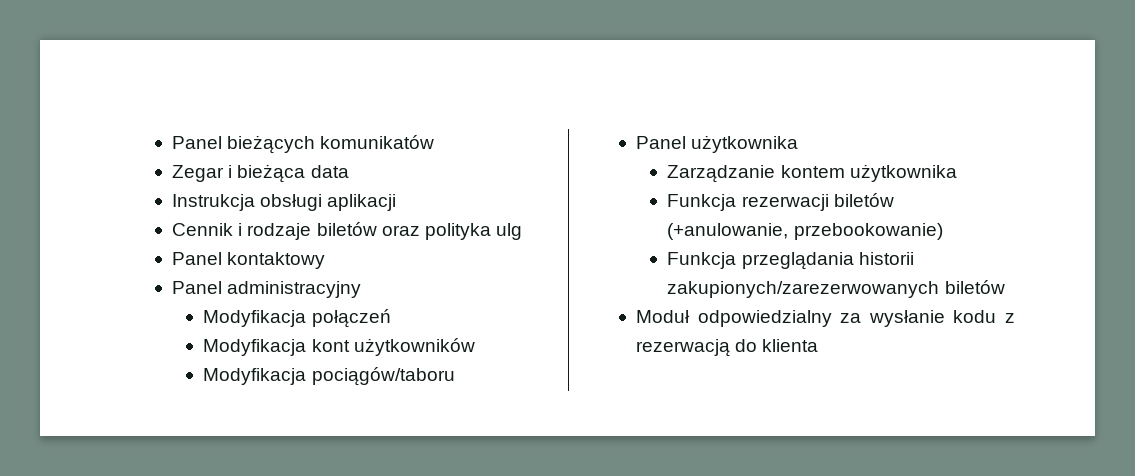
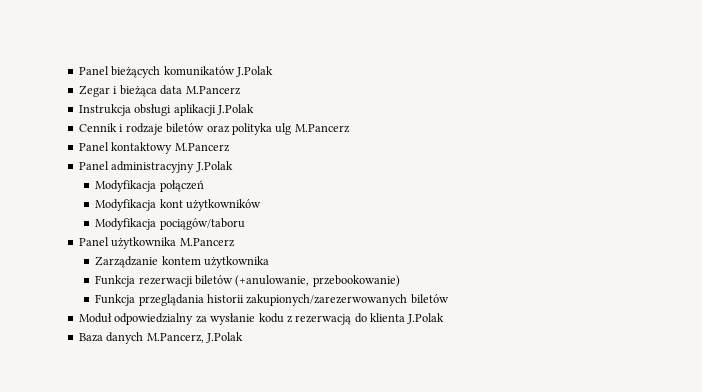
- Panel bieżących komunikatów
+ Panel bieżących komunikatów J.Polak
- Zegar i bieżąca data
+ Zegar i bieżąca data M.Pancerz
- Instrukcja obsługi aplikacji
+ Instrukcja obsługi aplikacji J.Polak
- Cennik i rodzaje biletów oraz polityka ulg
+ Cennik i rodzaje biletów oraz polityka ulg M.Pancerz
- Panel kontaktowy
+ Panel kontaktowy M.Pancerz
- Panel administracyjny
+ Panel administracyjny J.Polak
- Panel użytkownika
+ Panel użytkownika M.Pancerz
- Moduł odpowiedzialny za wysłanie kodu z rezerwacją do klienta
+ Moduł odpowiedzialny za wysłanie kodu z rezerwacją do klienta J.Polak
+ Baza danych M.Pancerz, J.Polak

